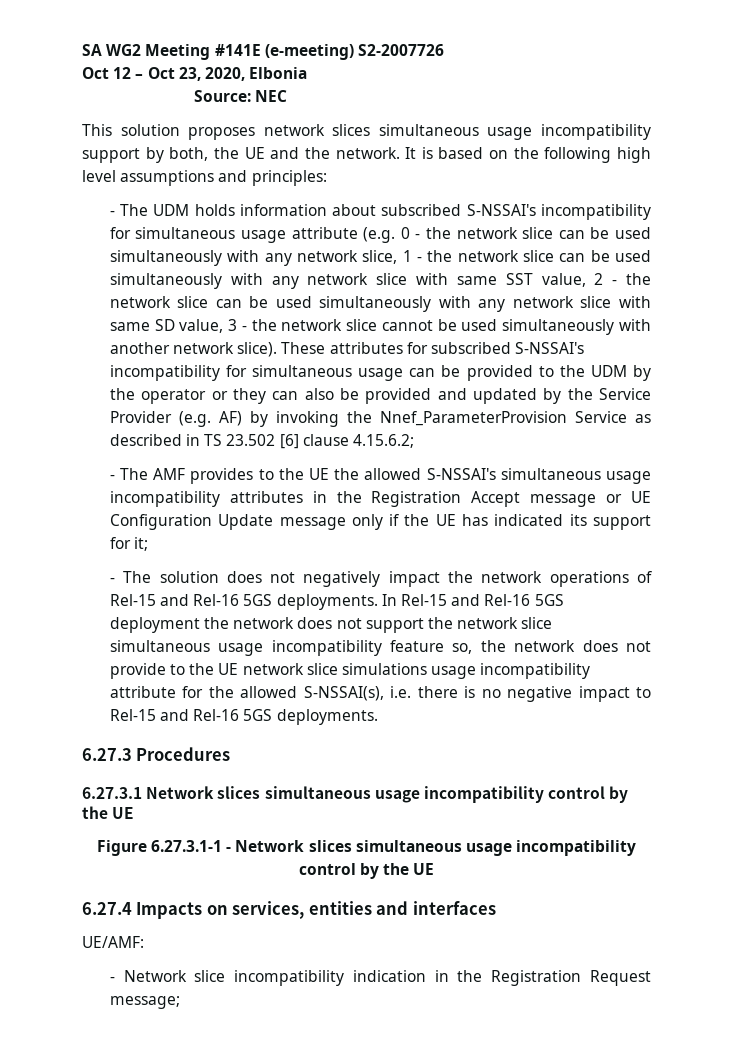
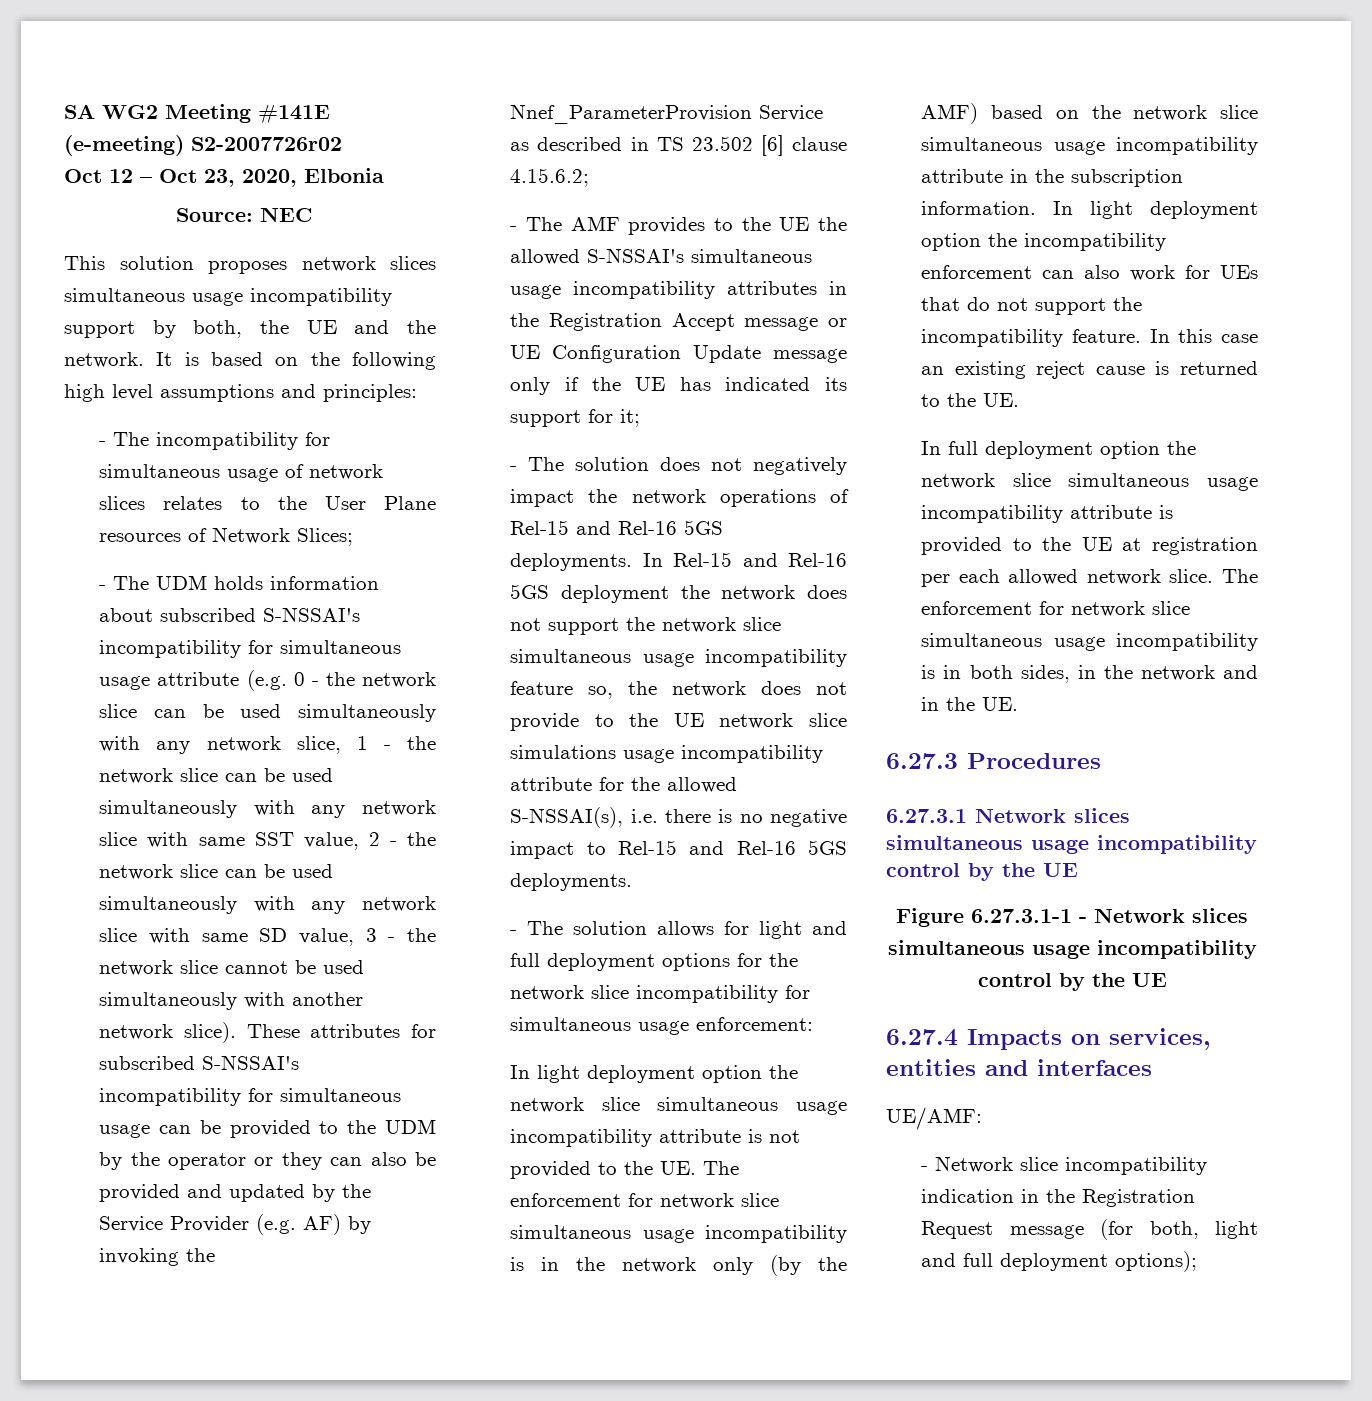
- SA WG2 Meeting #141E (e-meeting) S2-2007726
+ SA WG2 Meeting #141E (e-meeting) S2-2007726r02
+ - The incompatibility for simultaneous usage of network slices relates to the User Plane resources of Network Slices;
+ - The solution allows for light and full deployment options for the network slice incompatibility for simultaneous usage enforcement:
+ In light deployment option the network slice simultaneous usage incompatibility attribute is not provided to the UE. The enforcement for network slice simultaneous usage incompatibility is in the network only (by the AMF) based on the network slice simultaneous usage incompatibility attribute in the subscription information. In light deployment option the incompatibility enforcement can also work for UEs that do not support the incompatibility feature. In this case an existing reject cause is returned to the UE.
+ In full deployment option the network slice simultaneous usage incompatibility attribute is provided to the UE at registration per each allowed network slice. The enforcement for network slice simultaneous usage incompatibility is in both sides, in the network and in the UE.
- - Network slice incompatibility indication in the Registration Request message;
+ - Network slice incompatibility indication in the Registration Request message (for both, light and full deployment options);

